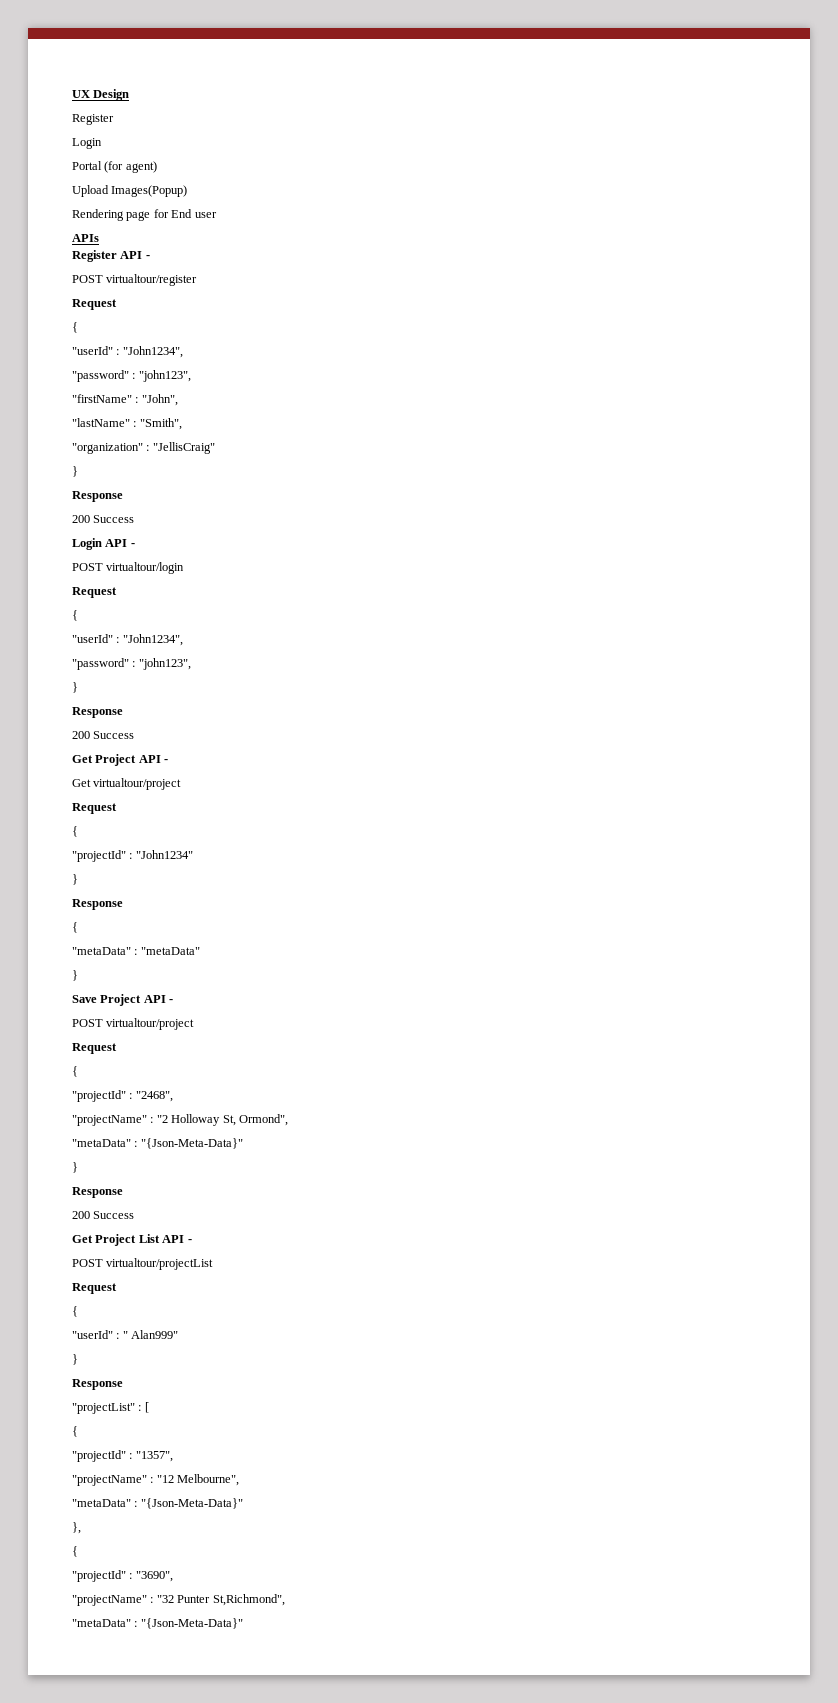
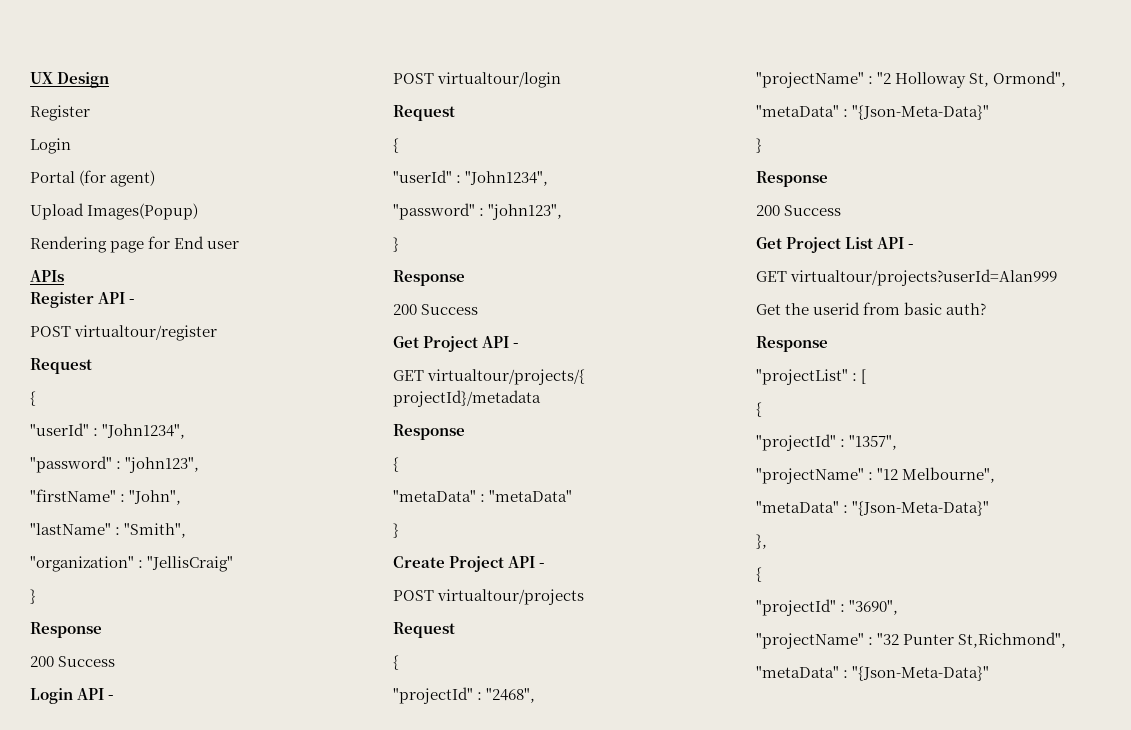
- Get virtualtour/project
- Request
- {
- "projectId" : "John1234"
- }
+ GET virtualtour/projects/{ projectId}/metadata
- Save Project API -
+ Create Project API -
- POST virtualtour/project
+ POST virtualtour/projects
- POST virtualtour/projectList
- Request
- {
- "userId" : " Alan999"
- }
+ GET virtualtour/projects?userId=Alan999
+ Get the userid from basic auth?

